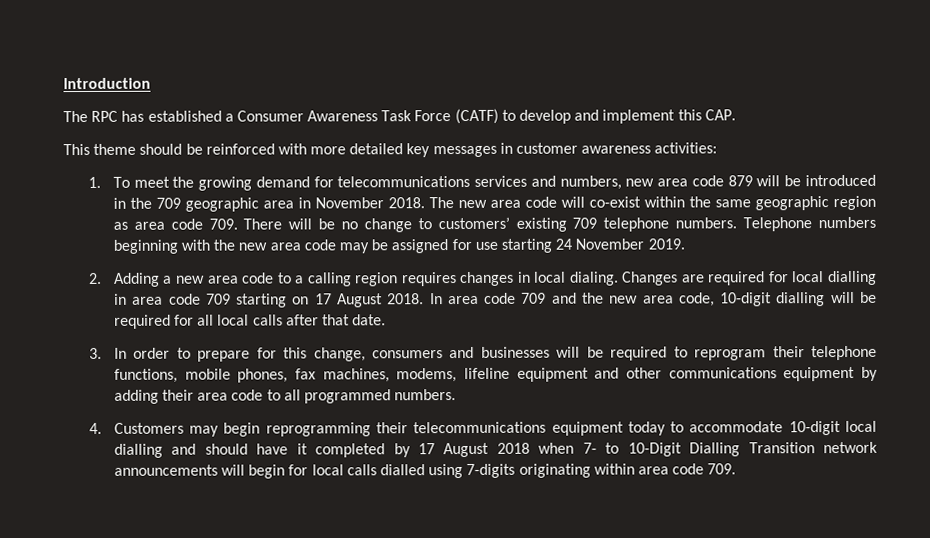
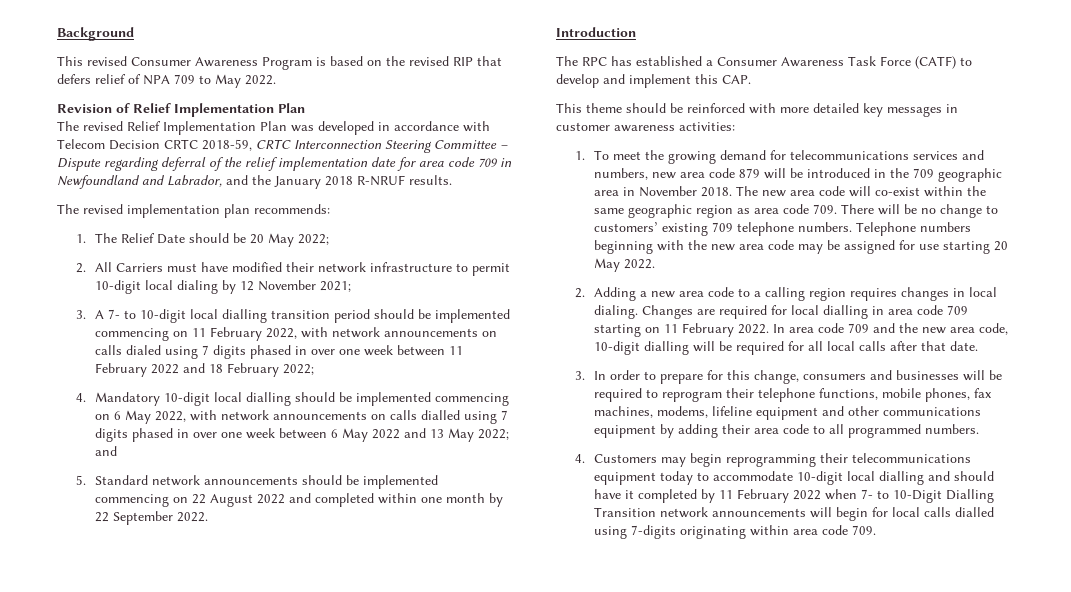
+ Background
+ This revised Consumer Awareness Program is based on the revised RIP that defers relief of NPA 709 to May 2022.
+ Revision of Relief Implementation Plan
+ The revised Relief Implementation Plan was developed in accordance with Telecom Decision CRTC 2018-59, CRTC Interconnection Steering Committee – Dispute regarding deferral of the relief implementation date for area code 709 in Newfoundland and Labrador, and the January 2018 R-NRUF results.
+ The revised implementation plan recommends:
+ 1. The Relief Date should be 20 May 2022;
+ 2. All Carriers must have modified their network infrastructure to permit 10-digit local dialing by 12 November 2021;
+ 3. A 7- to 10-digit local dialling transition period should be implemented commencing on 11 February 2022, with network announcements on calls dialed using 7 digits phased in over one week between 11 February 2022 and 18 February 2022;
+ 4. Mandatory 10-digit local dialling should be implemented commencing on 6 May 2022, with network announcements on calls dialled using 7 digits phased in over one week between 6 May 2022 and 13 May 2022; and
+ 5. Standard network announcements should be implemented commencing on 22 August 2022 and completed within one month by 22 September 2022.
- Telephone numbers beginning with the new area code may be assigned for use starting 24 November 2019.
+ Telephone numbers beginning with the new area code may be assigned for use starting 20 May 2022.
- Changes are required for local dialling in area code 709 starting on 17 August 2018.
+ Changes are required for local dialling in area code 709 starting on 11 February 2022.
- 4. Customers may begin reprogramming their telecommunications equipment today to accommodate 10-digit local dialling and should have it completed by 17 August 2018 when 7- to 10-Digit Dialling Transition network announcements will begin for local calls dialled using 7-digits originating within area code 709.
+ 4. Customers may begin reprogramming their telecommunications equipment today to accommodate 10-digit local dialling and should have it completed by 11 February 2022 when 7- to 10-Digit Dialling Transition network announcements will begin for local calls dialled using 7-digits originating within area code 709.

